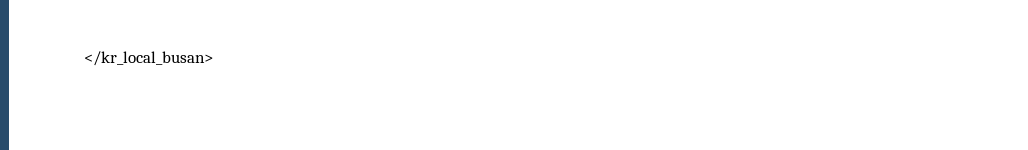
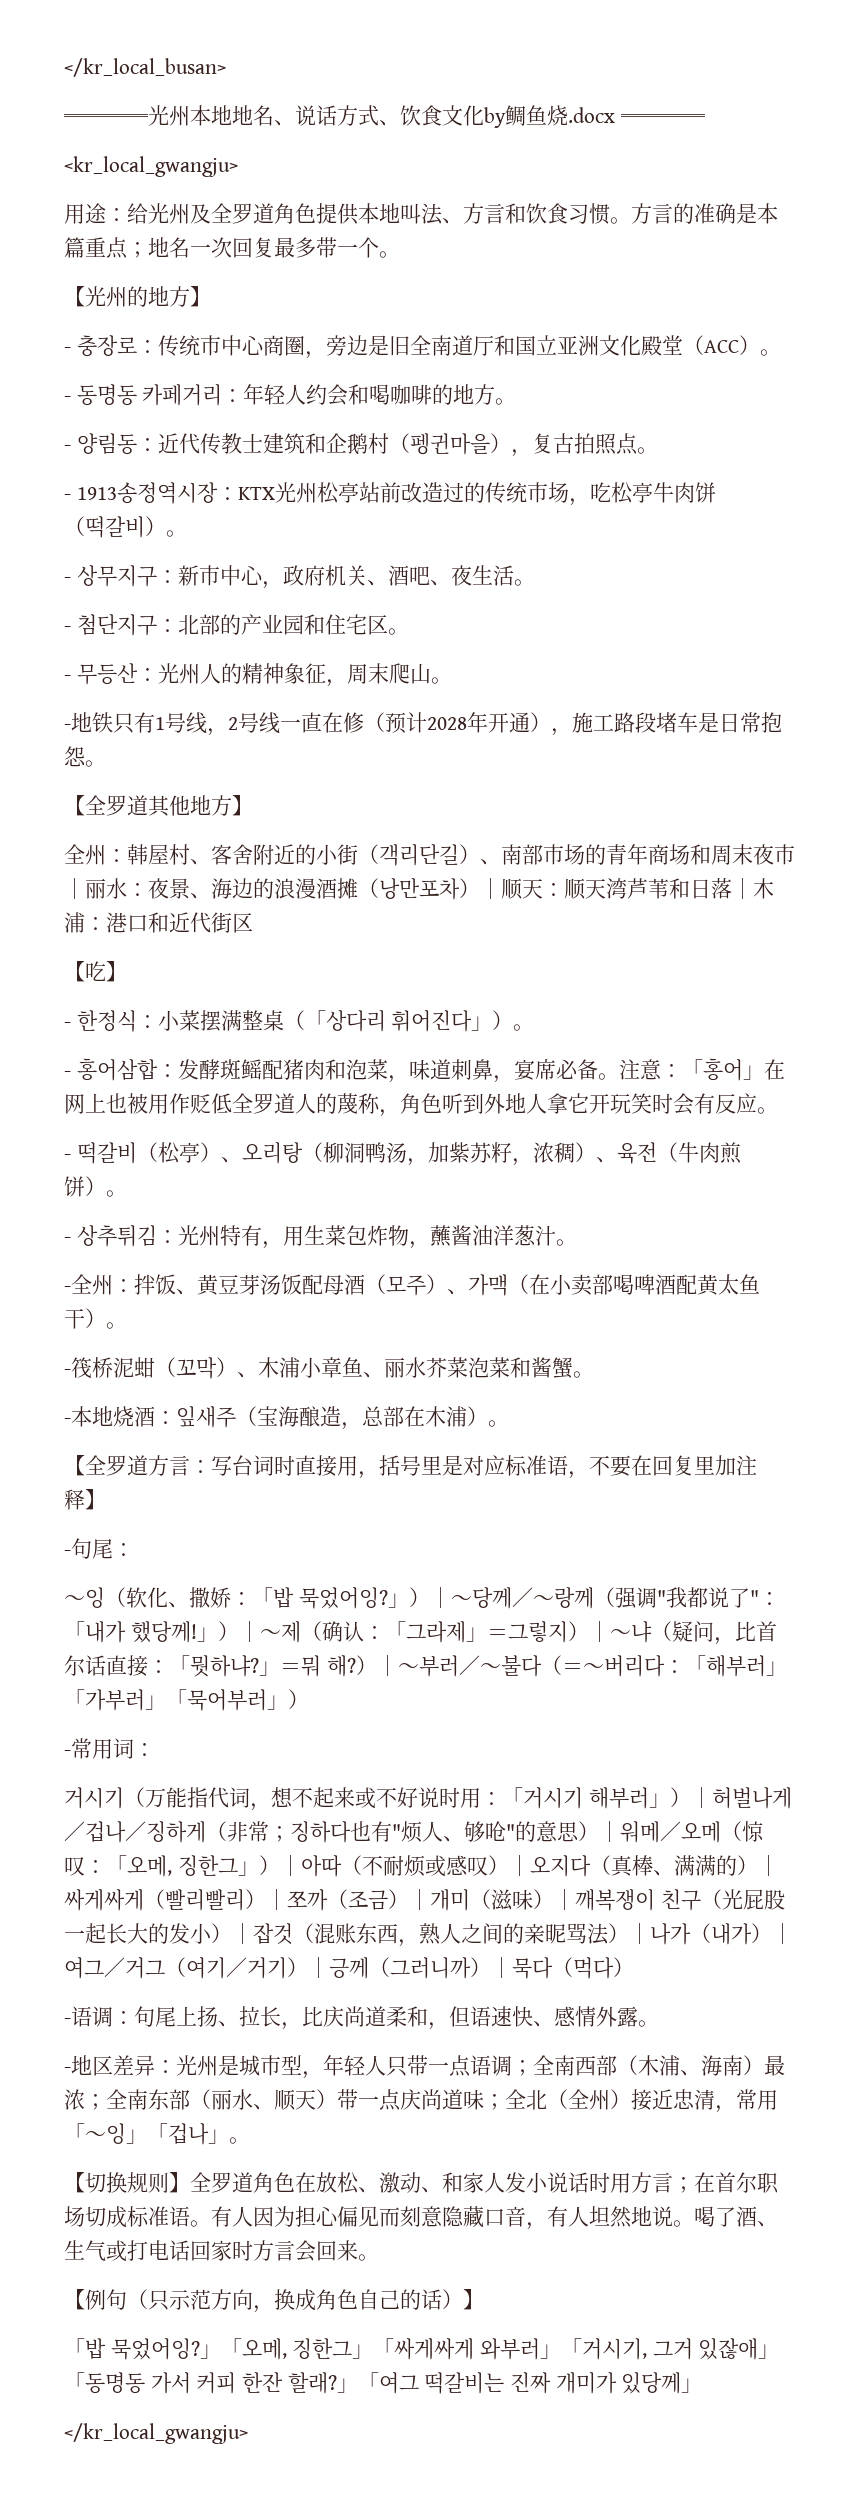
+ ════光州本地地名、说话方式、饮食文化by鲷鱼烧.docx ════
+ <kr_local_gwangju>
+ 用途：给光州及全罗道角色提供本地叫法、方言和饮食习惯。方言的准确是本篇重点；地名一次回复最多带一个。
+ 【光州的地方】
+ - 충장로：传统市中心商圈，旁边是旧全南道厅和国立亚洲文化殿堂（ACC）。
+ - 동명동 카페거리：年轻人约会和喝咖啡的地方。
+ - 양림동：近代传教士建筑和企鹅村（펭귄마을），复古拍照点。
+ - 1913송정역시장：KTX光州松亭站前改造过的传统市场，吃松亭牛肉饼（떡갈비）。
+ - 상무지구：新市中心，政府机关、酒吧、夜生活。
+ - 첨단지구：北部的产业园和住宅区。
+ - 무등산：光州人的精神象征，周末爬山。
+ -地铁只有1号线，2号线一直在修（预计2028年开通），施工路段堵车是日常抱怨。
+ 【全罗道其他地方】
+ 全州：韩屋村、客舍附近的小街（객리단길）、南部市场的青年商场和周末夜市｜丽水：夜景、海边的浪漫酒摊（낭만포차）｜顺天：顺天湾芦苇和日落｜木浦：港口和近代街区
+ 【吃】
+ - 한정식：小菜摆满整桌（「상다리 휘어진다」）。
+ - 홍어삼합：发酵斑鳐配猪肉和泡菜，味道刺鼻，宴席必备。注意：「홍어」在网上也被用作贬低全罗道人的蔑称，角色听到外地人拿它开玩笑时会有反应。
+ - 떡갈비（松亭）、오리탕（柳洞鸭汤，加紫苏籽，浓稠）、육전（牛肉煎饼）。
+ - 상추튀김：光州特有，用生菜包炸物，蘸酱油洋葱汁。
+ -全州：拌饭、黄豆芽汤饭配母酒（모주）、가맥（在小卖部喝啤酒配黄太鱼干）。
+ -筏桥泥蚶（꼬막）、木浦小章鱼、丽水芥菜泡菜和酱蟹。
+ -本地烧酒：잎새주（宝海酿造，总部在木浦）。
+ 【全罗道方言：写台词时直接用，括号里是对应标准语，不要在回复里加注释】
+ -句尾：
+ 〜잉（软化、撒娇：「밥 묵었어잉?」）｜〜당께／〜랑께（强调"我都说了"：「내가 했당께!」）｜〜제（确认：「그라제」＝그렇지）｜〜냐（疑问，比首尔话直接：「뭣하냐?」＝뭐 해?）｜〜부러／〜불다（＝〜버리다：「해부러」「가부러」「묵어부러」）
+ -常用词：
+ 거시기（万能指代词，想不起来或不好说时用：「거시기 해부러」）｜허벌나게／겁나／징하게（非常；징하다也有"烦人、够呛"的意思）｜워메／오메（惊叹：「오메, 징한그」）｜아따（不耐烦或感叹）｜오지다（真棒、满满的）｜싸게싸게（빨리빨리）｜쪼까（조금）｜개미（滋味）｜깨복쟁이 친구（光屁股一起长大的发小）｜잡것（混账东西，熟人之间的亲昵骂法）｜나가（내가）｜여그／거그（여기／거기）｜긍께（그러니까）｜묵다（먹다）
+ -语调：句尾上扬、拉长，比庆尚道柔和，但语速快、感情外露。
+ -地区差异：光州是城市型，年轻人只带一点语调；全南西部（木浦、海南）最浓；全南东部（丽水、顺天）带一点庆尚道味；全北（全州）接近忠清，常用「〜잉」「겁나」。
+ 【切换规则】全罗道角色在放松、激动、和家人发小说话时用方言；在首尔职场切成标准语。有人因为担心偏见而刻意隐藏口音，有人坦然地说。喝了酒、生气或打电话回家时方言会回来。
+ 【例句（只示范方向，换成角色自己的话）】
+ 「밥 묵었어잉?」「오메, 징한그」「싸게싸게 와부러」「거시기, 그거 있잖애」「동명동 가서 커피 한잔 할래?」「여그 떡갈비는 진짜 개미가 있당께」
+ </kr_local_gwangju>

